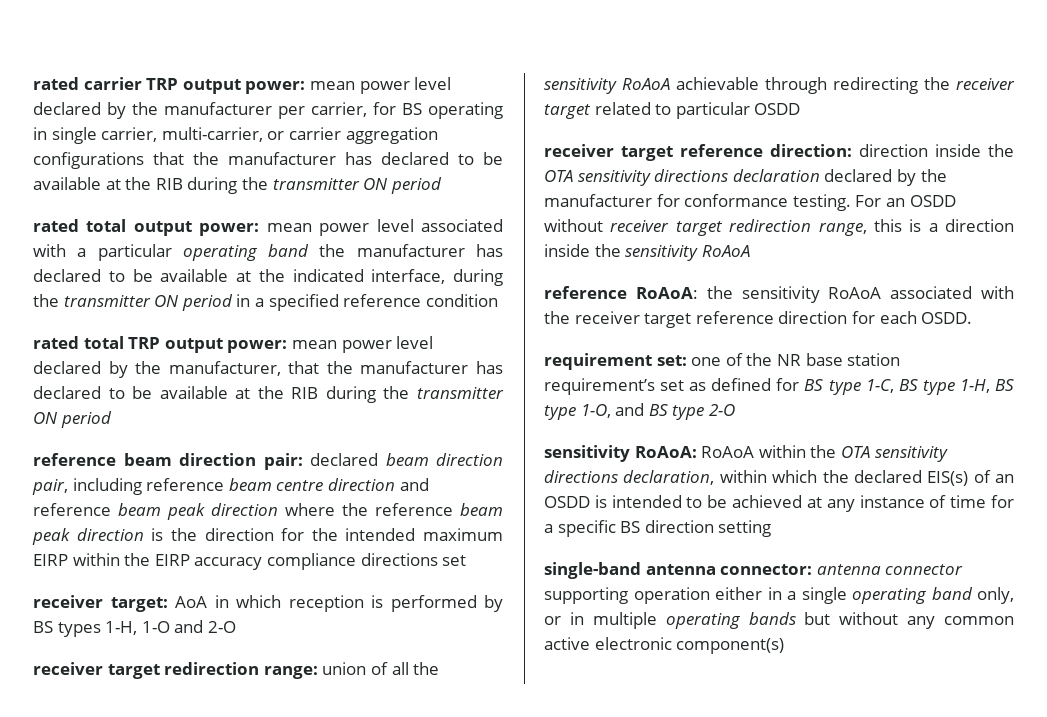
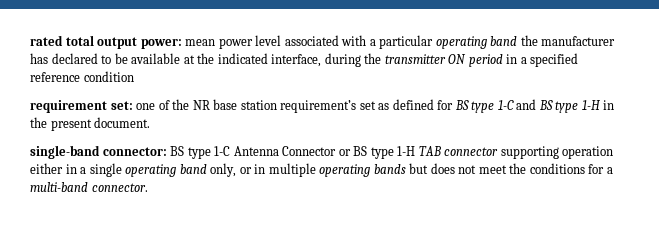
- rated carrier TRP output power: mean power level declared by the manufacturer per carrier, for BS operating in single carrier, multi-carrier, or carrier aggregation configurations that the manufacturer has declared to be available at the RIB during the transmitter ON period
- rated total TRP output power: mean power level declared by the manufacturer, that the manufacturer has declared to be available at the RIB during the transmitter ON period
- reference beam direction pair: declared beam direction pair, including reference beam centre direction and reference beam peak direction where the reference beam peak direction is the direction for the intended maximum EIRP within the EIRP accuracy compliance directions set
- receiver target: AoA in which reception is performed by BS types 1-H, 1-O and 2-O
- receiver target redirection range: union of all the sensitivity RoAoA achievable through redirecting the receiver target related to particular OSDD
- receiver target reference direction: direction inside the OTA sensitivity directions declaration declared by the manufacturer for conformance testing. For an OSDD without receiver target redirection range, this is a direction inside the sensitivity RoAoA
- reference RoAoA: the sensitivity RoAoA associated with the receiver target reference direction for each OSDD.
- requirement set: one of the NR base station requirement’s set as defined for BS type 1-C, BS type 1-H, BS type 1-O, and BS type 2-O
- sensitivity RoAoA: RoAoA within the OTA sensitivity directions declaration, within which the declared EIS(s) of an OSDD is intended to be achieved at any instance of time for a specific BS direction setting
- single-band antenna connector: antenna connector supporting operation either in a single operating band only, or in multiple operating bands but without any common active electronic component(s)
+ requirement set: one of the NR base station requirement’s set as defined for BS type 1-C and BS type 1-H in the present document.
+ single-band connector: BS type 1-C Antenna Connector or BS type 1-H TAB connector supporting operation either in a single operating band only, or in multiple operating bands but does not meet the conditions for a multi-band connector.

